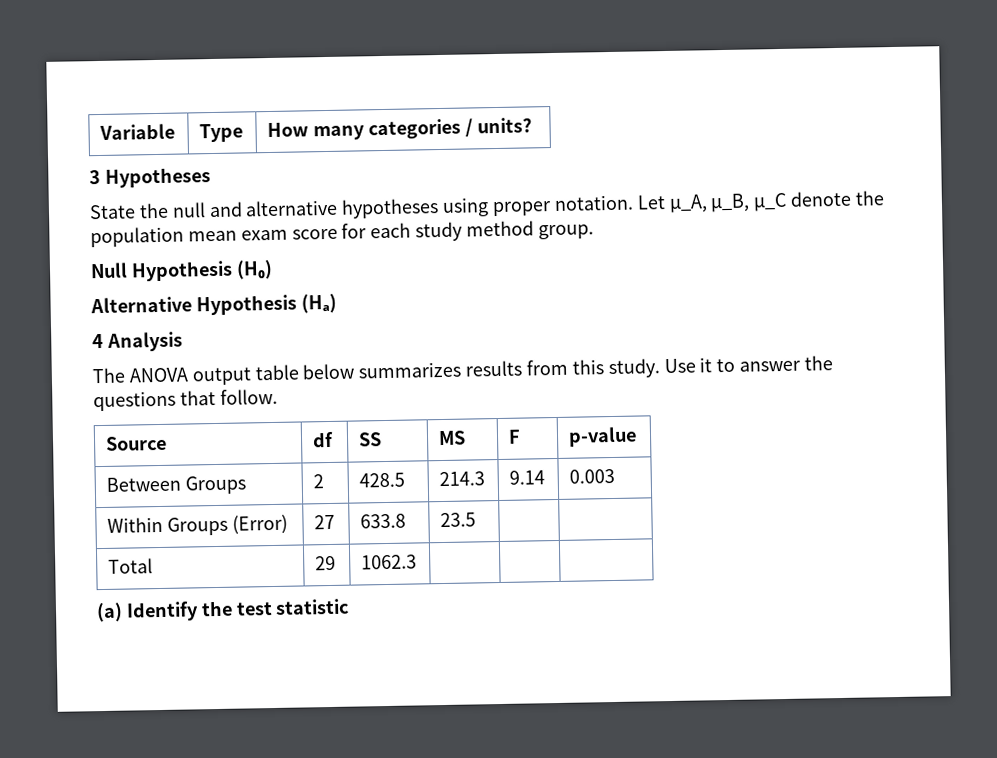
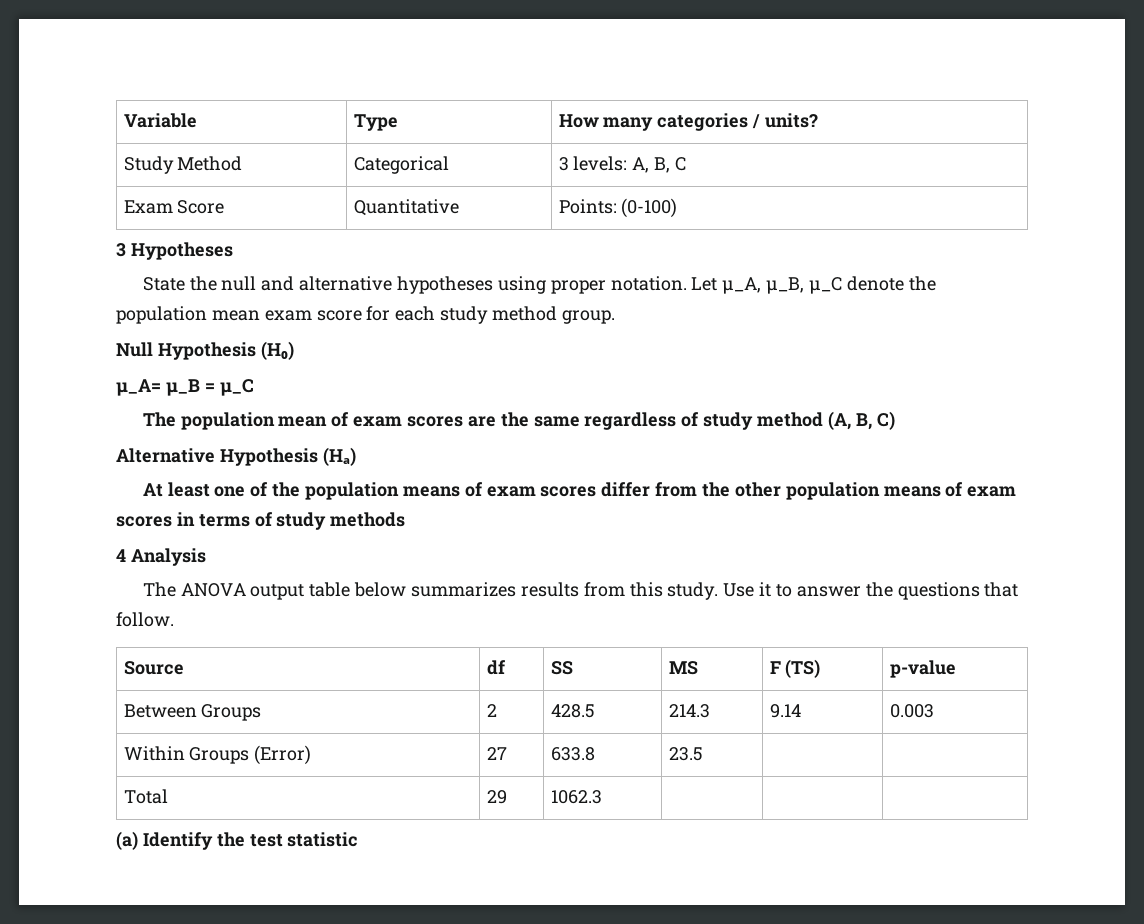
+ Study Method | Categorical | 3 levels: A, B, C
+ Exam Score | Quantitative | Points: (0-100)
+ μ_A= μ_B = μ_C
+ The population mean of exam scores are the same regardless of study method (A, B, C)
  Alternative Hypothesis (Hₐ)
+ At least one of the population means of exam scores differ from the other population means of exam scores in terms of study methods
- Source | df | SS | MS | F | p-value
+ Source | df | SS | MS | F (TS) | p-value

